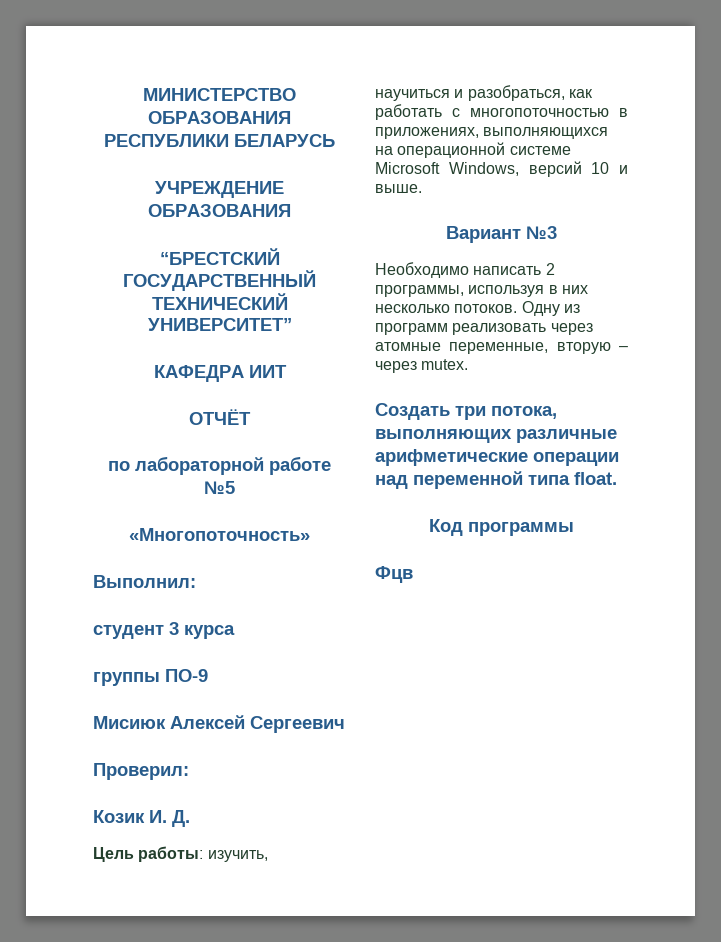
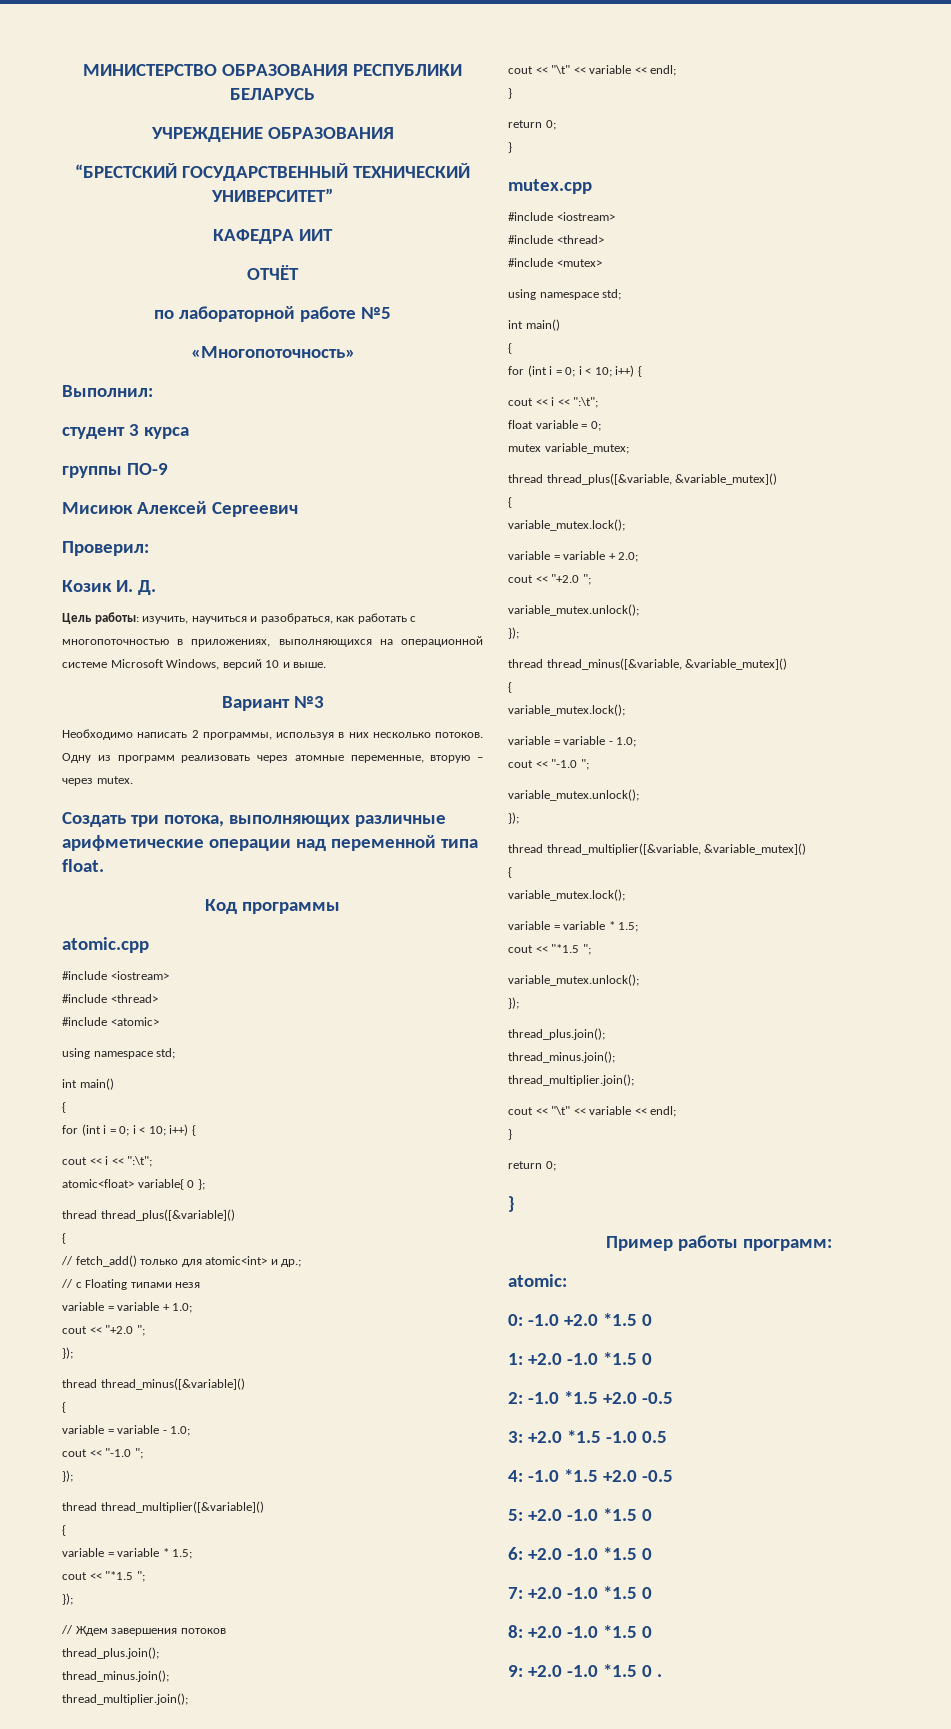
- Фцв
+ atomic.cpp
+ #include <iostream>
+ #include <thread>
+ #include <atomic>
+ using namespace std;
+ int main()
+ {
+ for (int i = 0; i < 10; i++) {
+ cout << i << ":\t";
+ atomic<float> variable{ 0 };
+ thread thread_plus([&variable]()
+ {
+ // fetch_add() только для atomic<int> и др.;
+ // с Floating типами незя
+ variable = variable + 1.0;
+ cout << "+2.0 ";
+ });
+ thread thread_minus([&variable]()
+ {
+ variable = variable - 1.0;
+ cout << "-1.0 ";
+ });
+ thread thread_multiplier([&variable]()
+ {
+ variable = variable * 1.5;
+ cout << "*1.5 ";
+ });
+ // Ждем завершения потоков
+ thread_plus.join();
+ thread_minus.join();
+ thread_multiplier.join();
+ cout << "\t" << variable << endl;
+ }
+ return 0;
+ }
+ mutex.cpp
+ #include <iostream>
+ #include <thread>
+ #include <mutex>
+ using namespace std;
+ int main()
+ {
+ for (int i = 0; i < 10; i++) {
+ cout << i << ":\t";
+ float variable = 0;
+ mutex variable_mutex;
+ thread thread_plus([&variable, &variable_mutex]()
+ {
+ variable_mutex.lock();
+ variable = variable + 2.0;
+ cout << "+2.0 ";
+ variable_mutex.unlock();
+ });
+ thread thread_minus([&variable, &variable_mutex]()
+ {
+ variable_mutex.lock();
+ variable = variable - 1.0;
+ cout << "-1.0 ";
+ variable_mutex.unlock();
+ });
+ thread thread_multiplier([&variable, &variable_mutex]()
+ {
+ variable_mutex.lock();
+ variable = variable * 1.5;
+ cout << "*1.5 ";
+ variable_mutex.unlock();
+ });
+ thread_plus.join();
+ thread_minus.join();
+ thread_multiplier.join();
+ cout << "\t" << variable << endl;
+ }
+ return 0;
+ }
+ Пример работы программ:
+ atomic:
+ 0: -1.0 +2.0 *1.5 0
+ 1: +2.0 -1.0 *1.5 0
+ 2: -1.0 *1.5 +2.0 -0.5
+ 3: +2.0 *1.5 -1.0 0.5
+ 4: -1.0 *1.5 +2.0 -0.5
+ 5: +2.0 -1.0 *1.5 0
+ 6: +2.0 -1.0 *1.5 0
+ 7: +2.0 -1.0 *1.5 0
+ 8: +2.0 -1.0 *1.5 0
+ 9: +2.0 -1.0 *1.5 0 .

